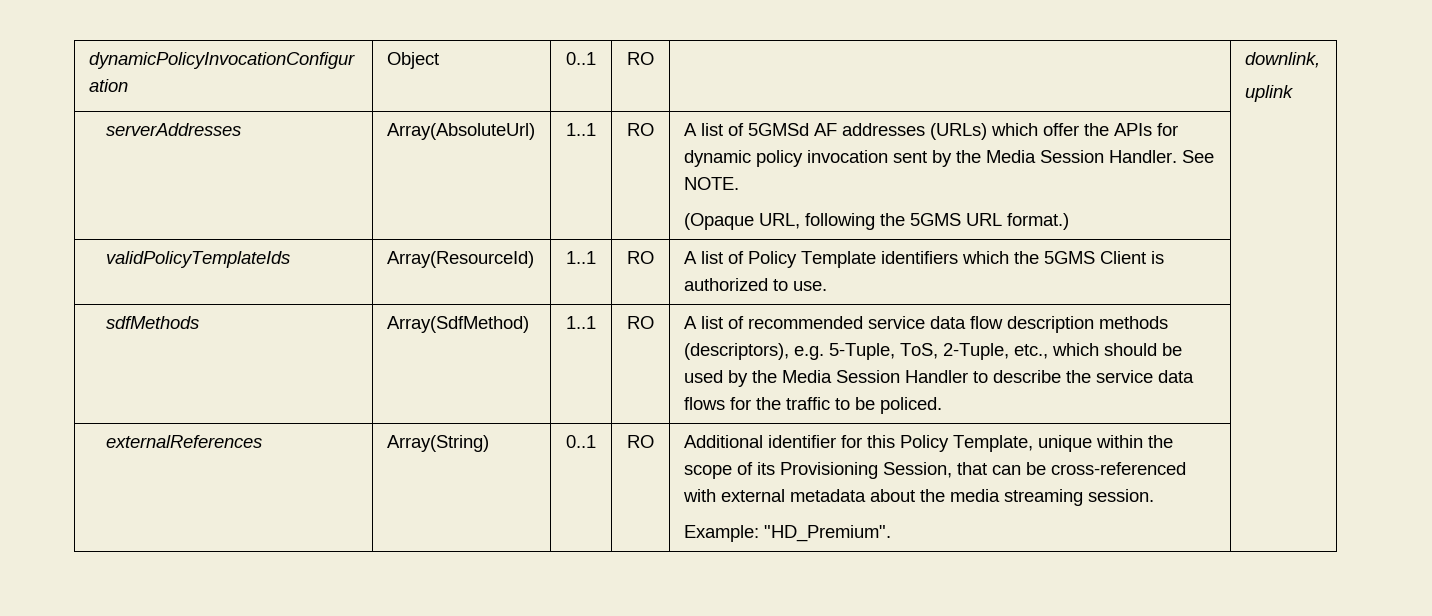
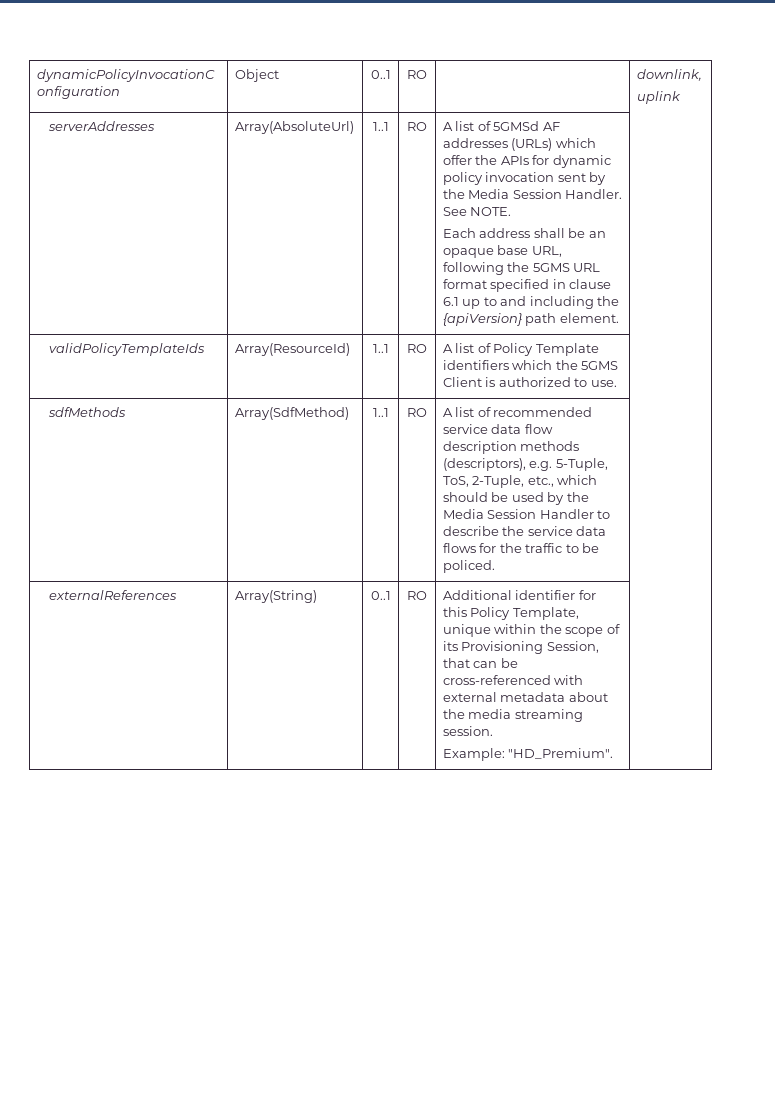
- (Opaque URL, following the 5GMS URL format.)
+ Each address shall be an opaque base URL, following the 5GMS URL format specified in clause 6.1 up to and including the {apiVersion} path element.

